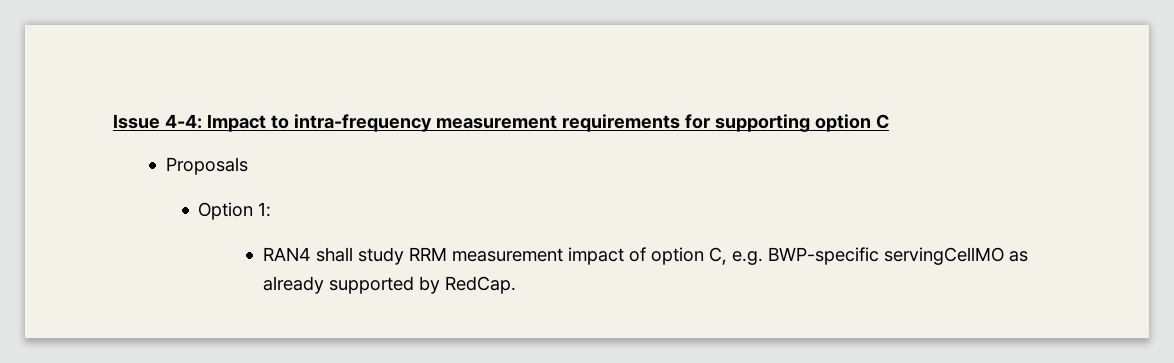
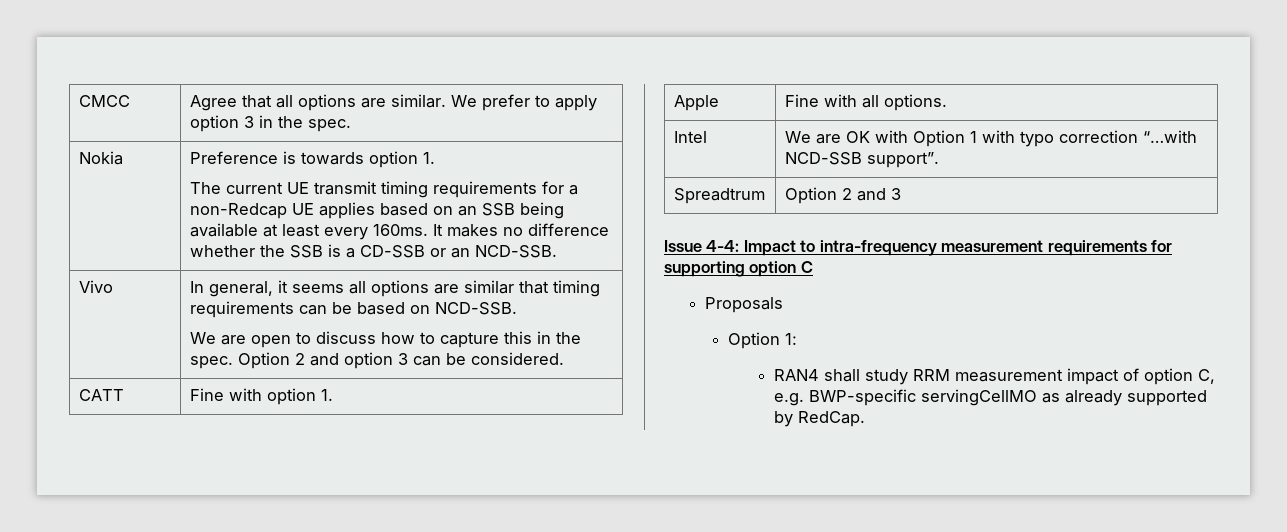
+ CMCC | Agree that all options are similar. We prefer to apply option 3 in the spec.
+ Nokia | Preference is towards option 1.
+ The current UE transmit timing requirements for a non-Redcap UE applies based on an SSB being available at least every 160ms. It makes no difference whether the SSB is a CD-SSB or an NCD-SSB.
+ Vivo | In general, it seems all options are similar that timing requirements can be based on NCD-SSB.
+ We are open to discuss how to capture this in the spec. Option 2 and option 3 can be considered.
+ CATT | Fine with option 1.
+ Apple | Fine with all options.
+ Intel | We are OK with Option 1 with typo correction “…with NCD-SSB support”.
+ Spreadtrum | Option 2 and 3

